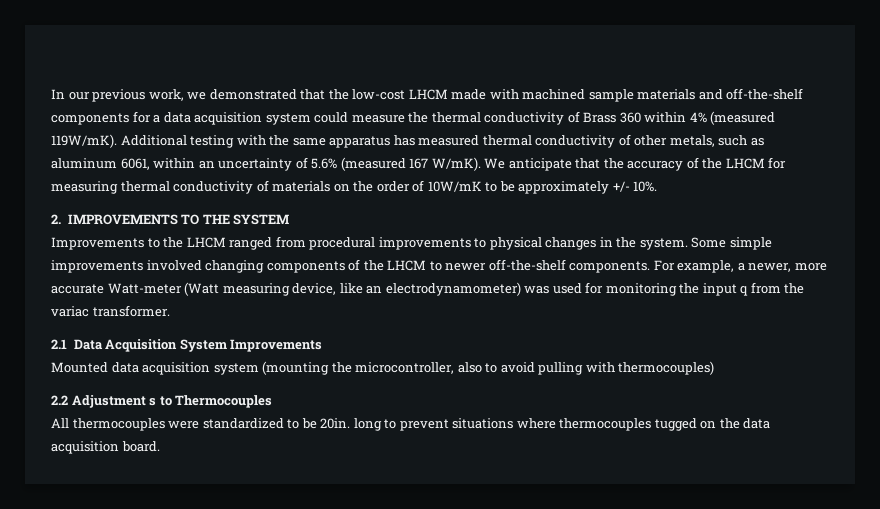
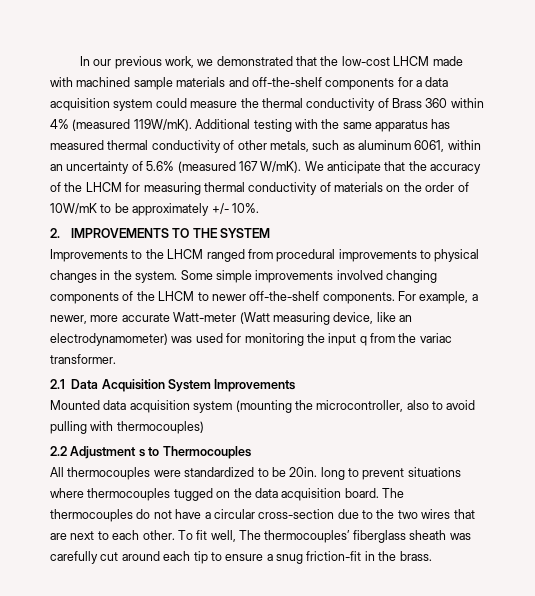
+ The thermocouples do not have a circular cross-section due to the two wires that are next to each other. To fit well, The thermocouples’ fiberglass sheath was carefully cut around each tip to ensure a snug friction-fit in the brass.

